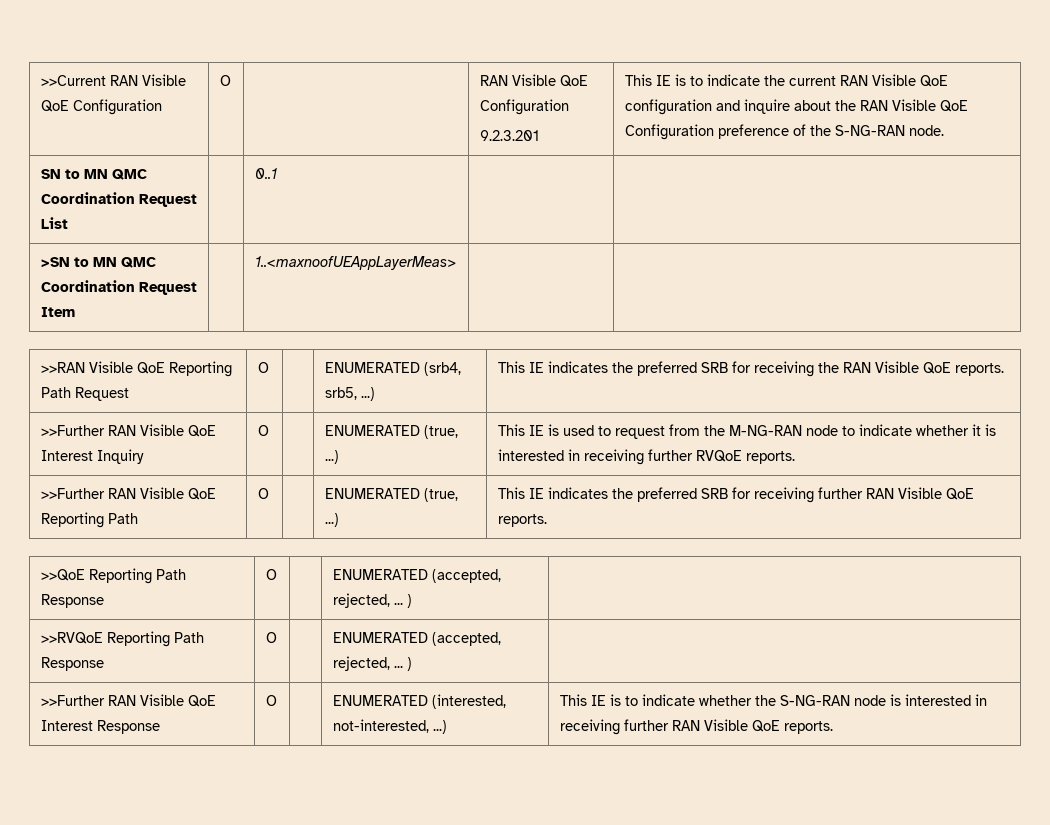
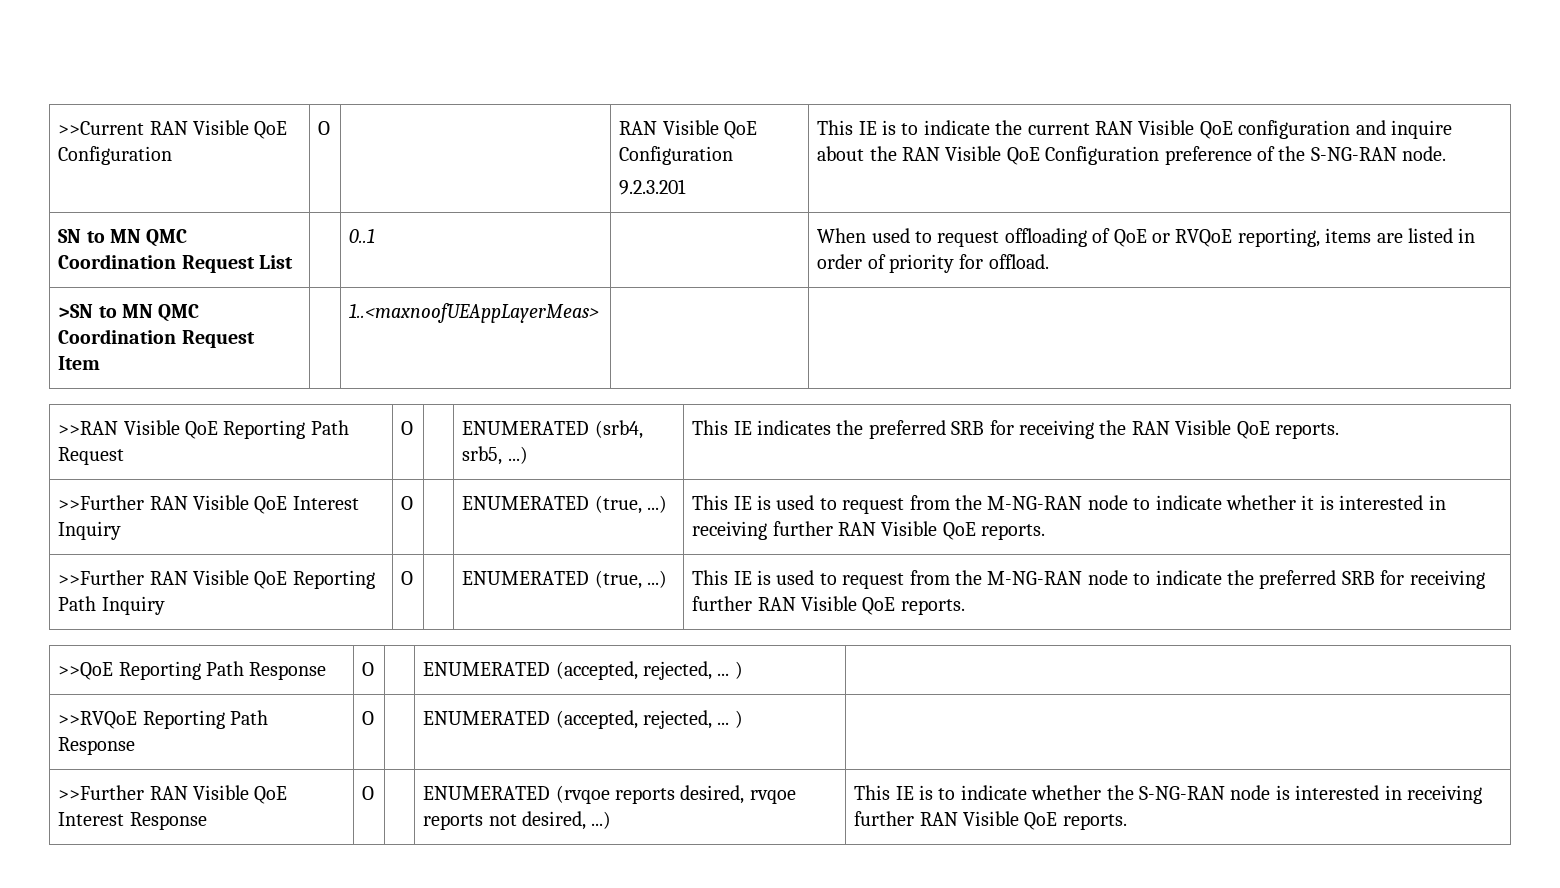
- SN to MN QMC Coordination Request List | | 0..1 | |
+ SN to MN QMC Coordination Request List | | 0..1 | | When used to request offloading of QoE or RVQoE reporting, items are listed in order of priority for offload.
- >>Further RAN Visible QoE Interest Inquiry | O | | ENUMERATED (true, ...) | This IE is used to request from the M-NG-RAN node to indicate whether it is interested in receiving further RVQoE reports.
+ >>Further RAN Visible QoE Interest Inquiry | O | | ENUMERATED (true, ...) | This IE is used to request from the M-NG-RAN node to indicate whether it is interested in receiving further RAN Visible QoE reports.
- >>Further RAN Visible QoE Reporting Path | O | | ENUMERATED (true, ...) | This IE indicates the preferred SRB for receiving further RAN Visible QoE reports.
+ >>Further RAN Visible QoE Reporting Path Inquiry | O | | ENUMERATED (true, ...) | This IE is used to request from the M-NG-RAN node to indicate the preferred SRB for receiving further RAN Visible QoE reports.
- >>Further RAN Visible QoE Interest Response | O | | ENUMERATED (interested, not-interested, ...) | This IE is to indicate whether the S-NG-RAN node is interested in receiving further RAN Visible QoE reports.
+ >>Further RAN Visible QoE Interest Response | O | | ENUMERATED (rvqoe reports desired, rvqoe reports not desired, ...) | This IE is to indicate whether the S-NG-RAN node is interested in receiving further RAN Visible QoE reports.

